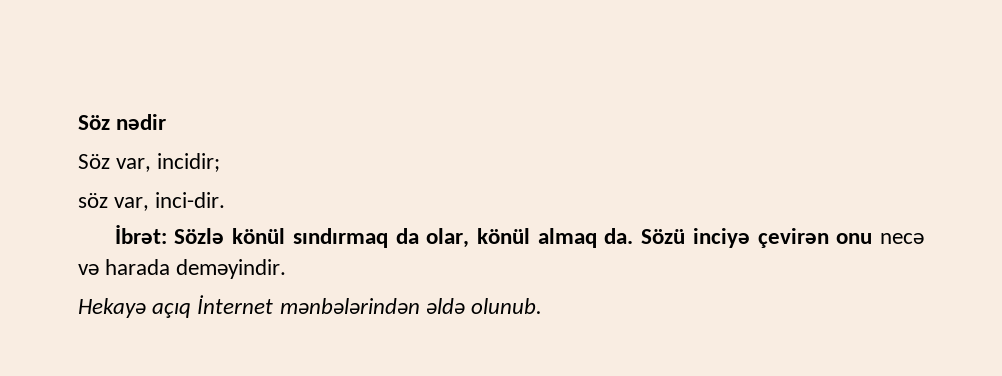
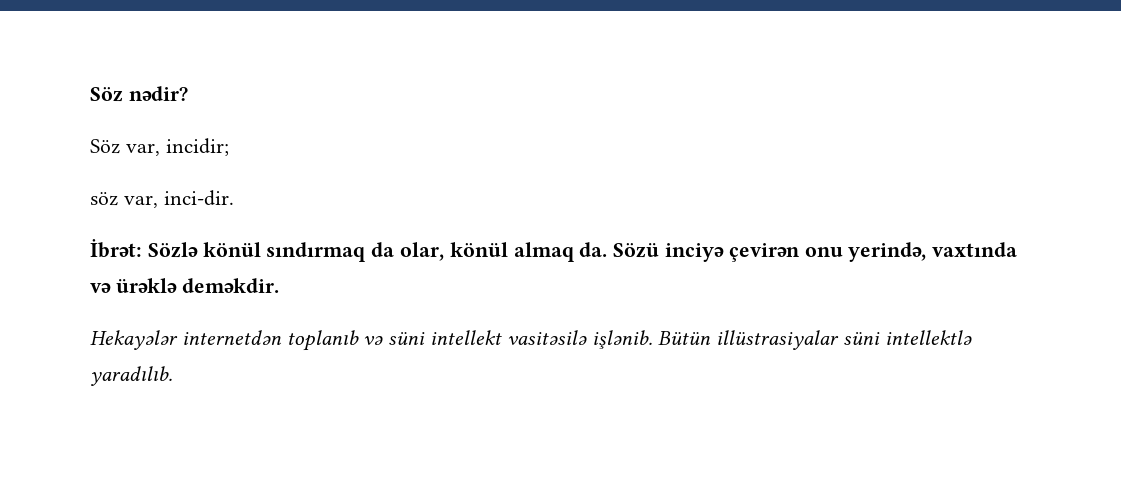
- Söz nədir
+ Söz nədir?
- Sözü inciyə çevirən onu necə və harada deməyindir.
- Hekayə açıq İnternet mənbələrindən əldə olunub.
+ Sözü inciyə çevirən onu yerində, vaxtında və ürəklə deməkdir.
+ Hekayələr internetdən toplanıb və süni intellekt vasitəsilə işlənib. Bütün illüstrasiyalar süni intellektlə yaradılıb.

